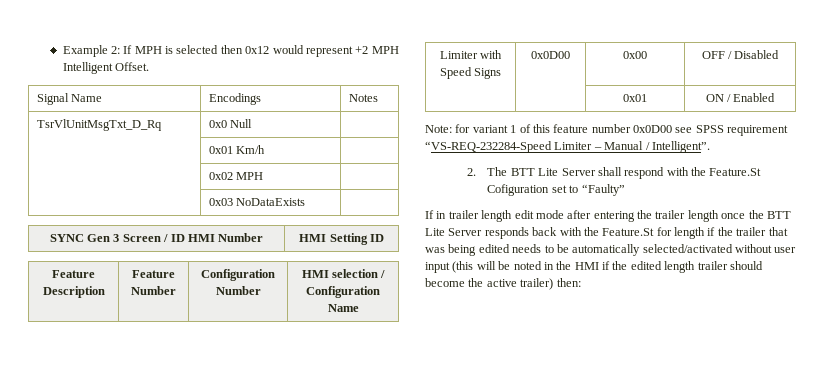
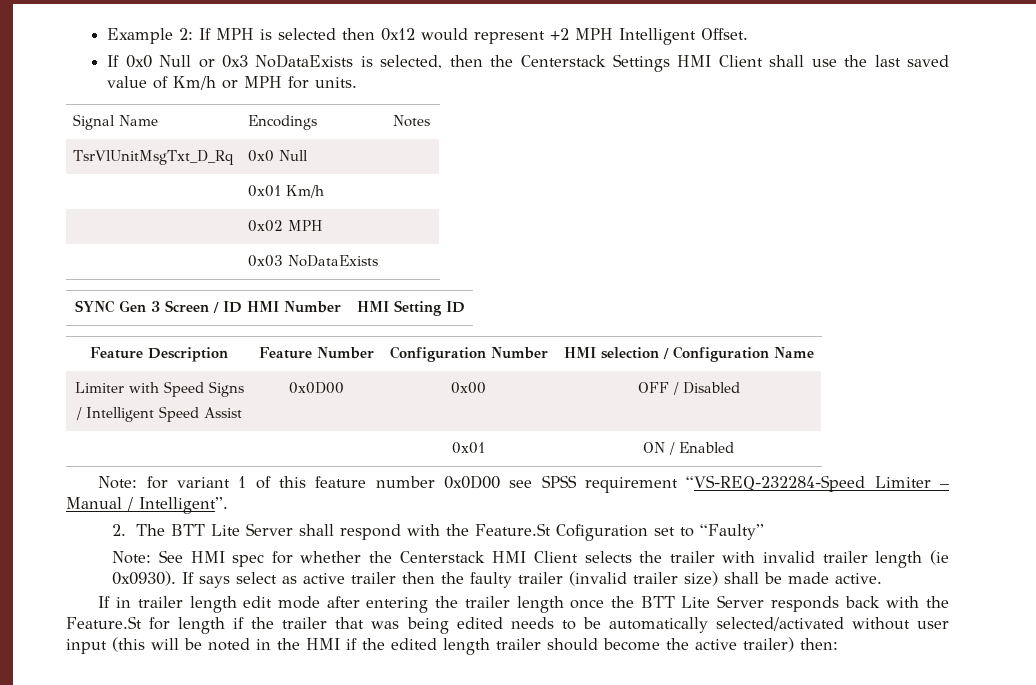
+ If 0x0 Null or 0x3 NoDataExists is selected, then the Centerstack Settings HMI Client shall use the last saved value of Km/h or MPH for units.
- Limiter with Speed Signs | 0x0D00 | 0x00 | OFF / Disabled
+ Limiter with Speed Signs
+ / Intelligent Speed Assist | 0x0D00 | 0x00 | OFF / Disabled
+ Note: See HMI spec for whether the Centerstack HMI Client selects the trailer with invalid trailer length (ie 0x0930). If says select as active trailer then the faulty trailer (invalid trailer size) shall be made active.

